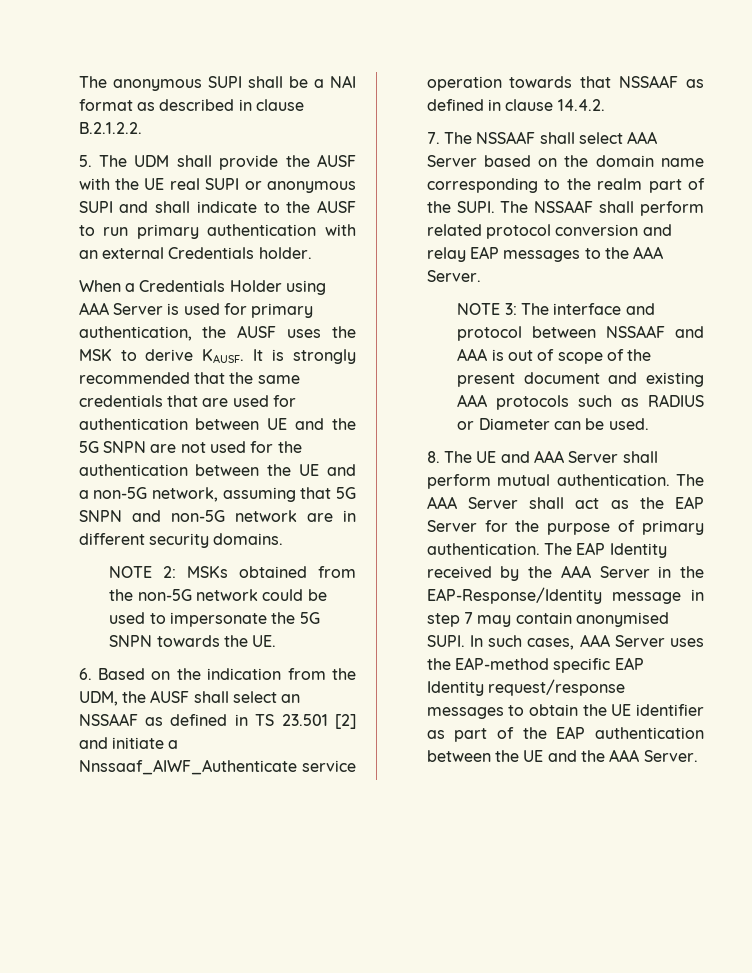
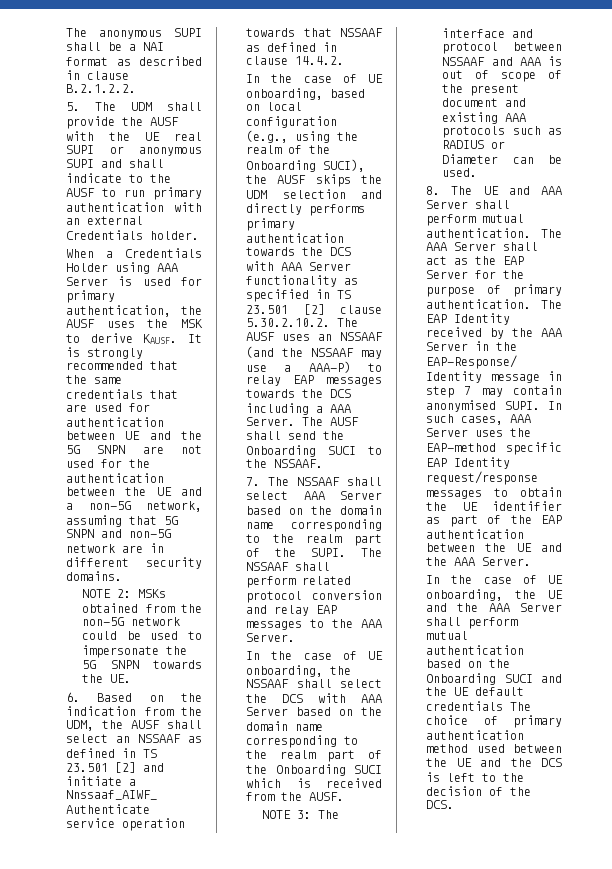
+ In the case of UE onboarding, based on local configuration (e.g., using the realm of the Onboarding SUCI), the AUSF skips the UDM selection and directly performs primary authentication towards the DCS with AAA Server functionality as specified in TS 23.501 [2] clause 5.30.2.10.2. The AUSF uses an NSSAAF (and the NSSAAF may use a AAA-P) to relay EAP messages towards the DCS including a AAA Server. The AUSF shall send the Onboarding SUCI to the NSSAAF.
+ In the case of UE onboarding, the NSSAAF shall select the DCS with AAA Server based on the domain name corresponding to the realm part of the Onboarding SUCI which is received from the AUSF.
+ In the case of UE onboarding, the UE and the AAA Server shall perform mutual authentication based on the Onboarding SUCI and the UE default credentials The choice of primary authentication method used between the UE and the DCS is left to the decision of the DCS.

